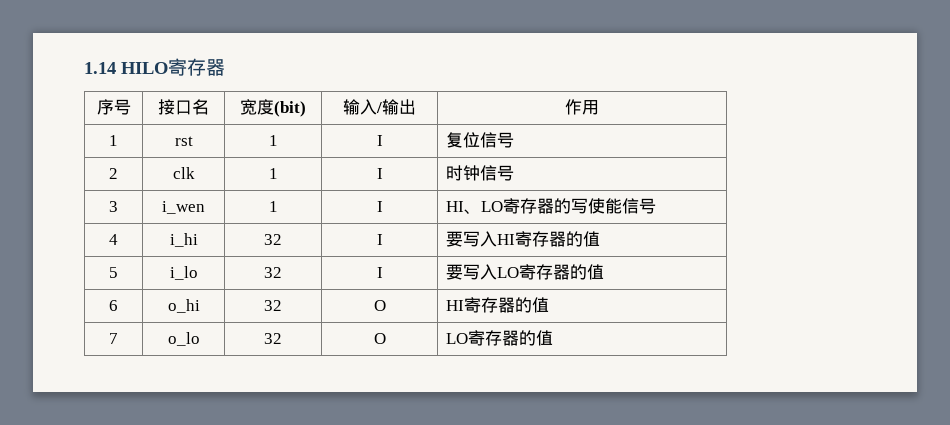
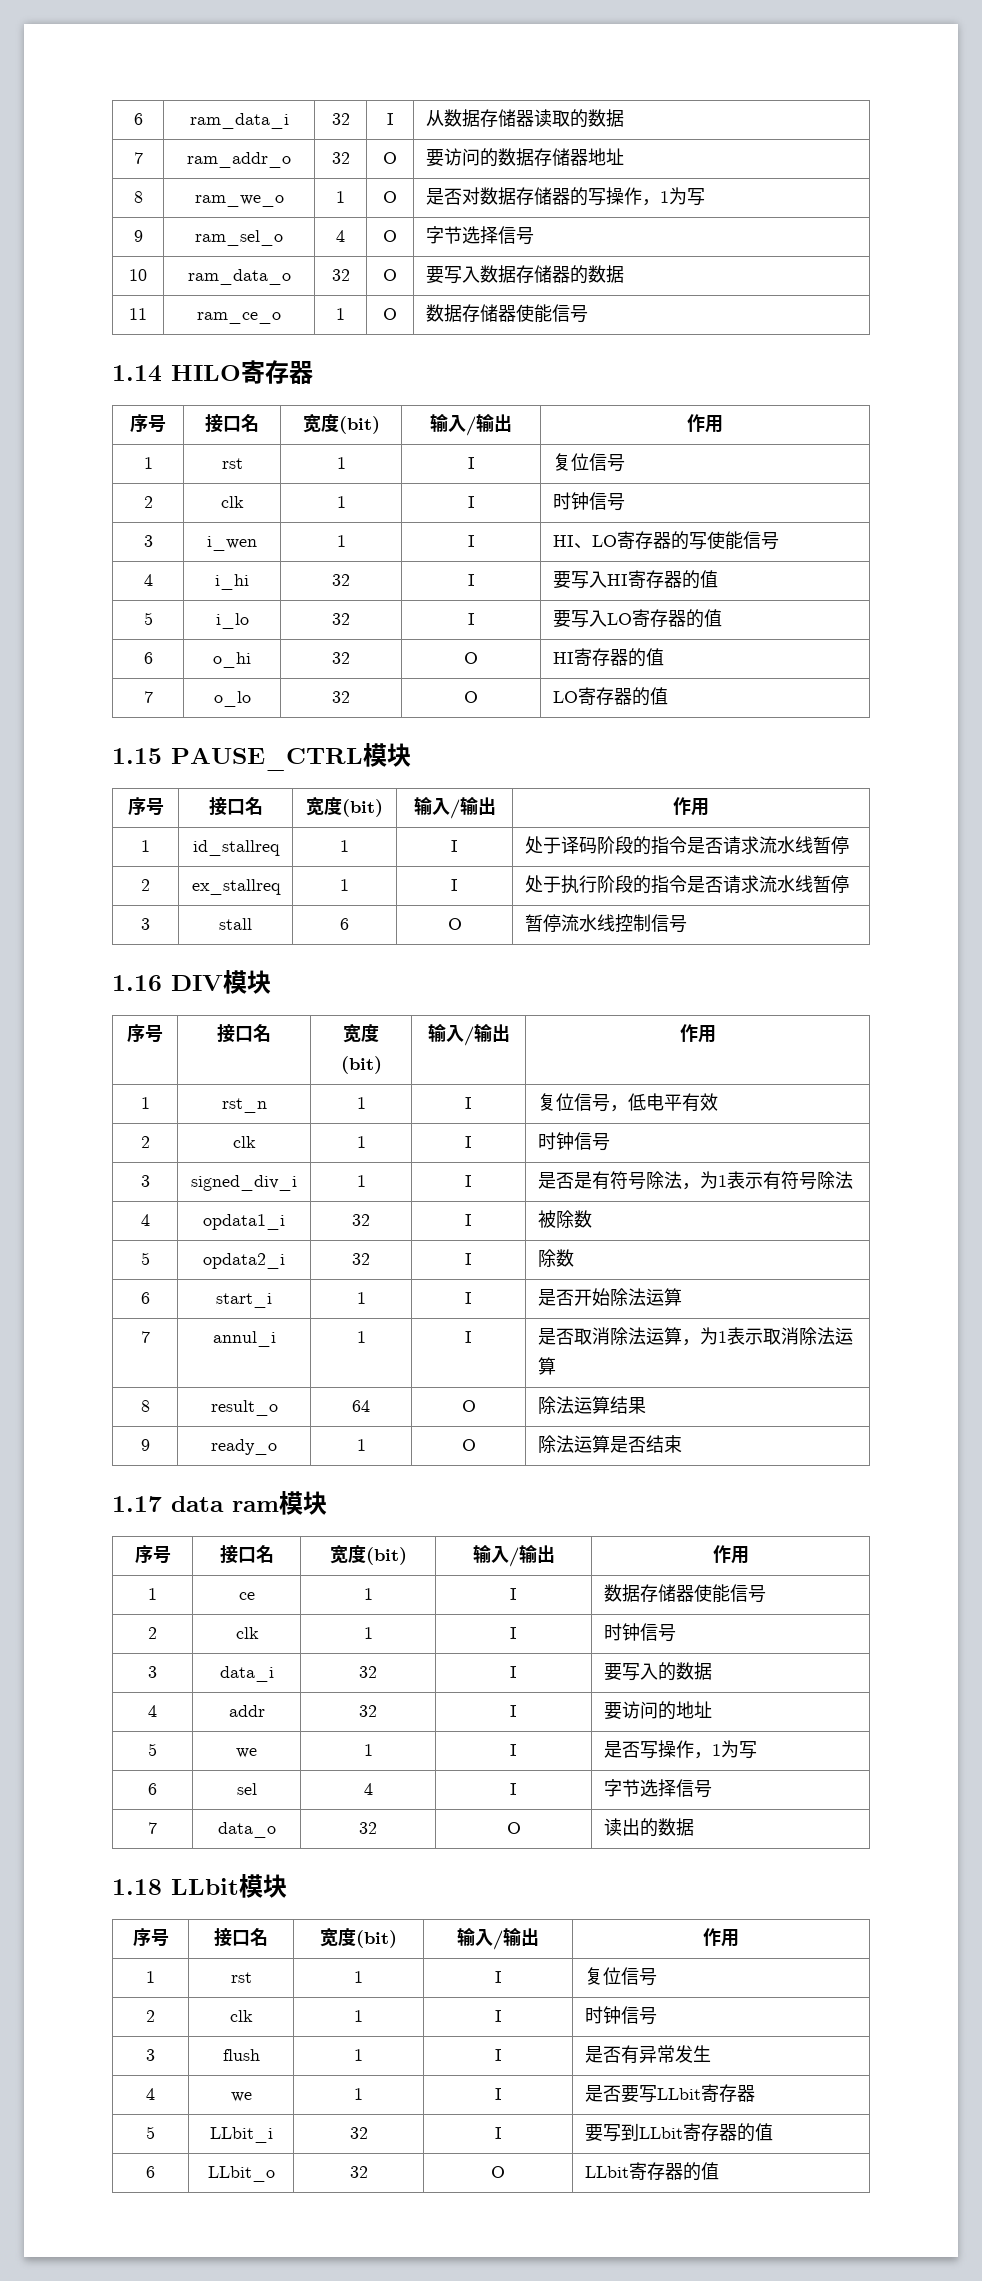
+ 6 | ram_data_i | 32 | I | 从数据存储器读取的数据
+ 7 | ram_addr_o | 32 | O | 要访问的数据存储器地址
+ 8 | ram_we_o | 1 | O | 是否对数据存储器的写操作，1为写
+ 9 | ram_sel_o | 4 | O | 字节选择信号
+ 10 | ram_data_o | 32 | O | 要写入数据存储器的数据
+ 11 | ram_ce_o | 1 | O | 数据存储器使能信号
+ 1.15 PAUSE_CTRL模块
+ 序号 | 接口名 | 宽度(bit) | 输入/输出 | 作用
+ 1 | id_stallreq | 1 | I | 处于译码阶段的指令是否请求流水线暂停
+ 2 | ex_stallreq | 1 | I | 处于执行阶段的指令是否请求流水线暂停
+ 3 | stall | 6 | O | 暂停流水线控制信号
+ 1.16 DIV模块
+ 序号 | 接口名 | 宽度(bit) | 输入/输出 | 作用
+ 1 | rst_n | 1 | I | 复位信号，低电平有效
+ 2 | clk | 1 | I | 时钟信号
+ 3 | signed_div_i | 1 | I | 是否是有符号除法，为1表示有符号除法
+ 4 | opdata1_i | 32 | I | 被除数
+ 5 | opdata2_i | 32 | I | 除数
+ 6 | start_i | 1 | I | 是否开始除法运算
+ 7 | annul_i | 1 | I | 是否取消除法运算，为1表示取消除法运算
+ 8 | result_o | 64 | O | 除法运算结果
+ 9 | ready_o | 1 | O | 除法运算是否结束
+ 1.17 data ram模块
+ 序号 | 接口名 | 宽度(bit) | 输入/输出 | 作用
+ 1 | ce | 1 | I | 数据存储器使能信号
+ 2 | clk | 1 | I | 时钟信号
+ 3 | data_i | 32 | I | 要写入的数据
+ 4 | addr | 32 | I | 要访问的地址
+ 5 | we | 1 | I | 是否写操作，1为写
+ 6 | sel | 4 | I | 字节选择信号
+ 7 | data_o | 32 | O | 读出的数据
+ 1.18 LLbit模块
+ 序号 | 接口名 | 宽度(bit) | 输入/输出 | 作用
+ 1 | rst | 1 | I | 复位信号
+ 2 | clk | 1 | I | 时钟信号
+ 3 | flush | 1 | I | 是否有异常发生
+ 4 | we | 1 | I | 是否要写LLbit寄存器
+ 5 | LLbit_i | 32 | I | 要写到LLbit寄存器的值
+ 6 | LLbit_o | 32 | O | LLbit寄存器的值

